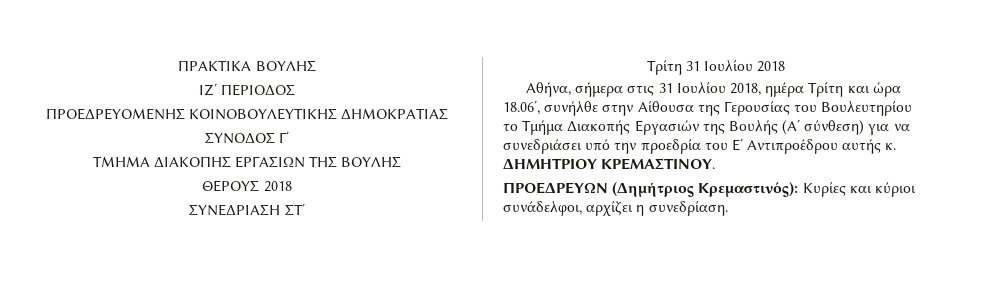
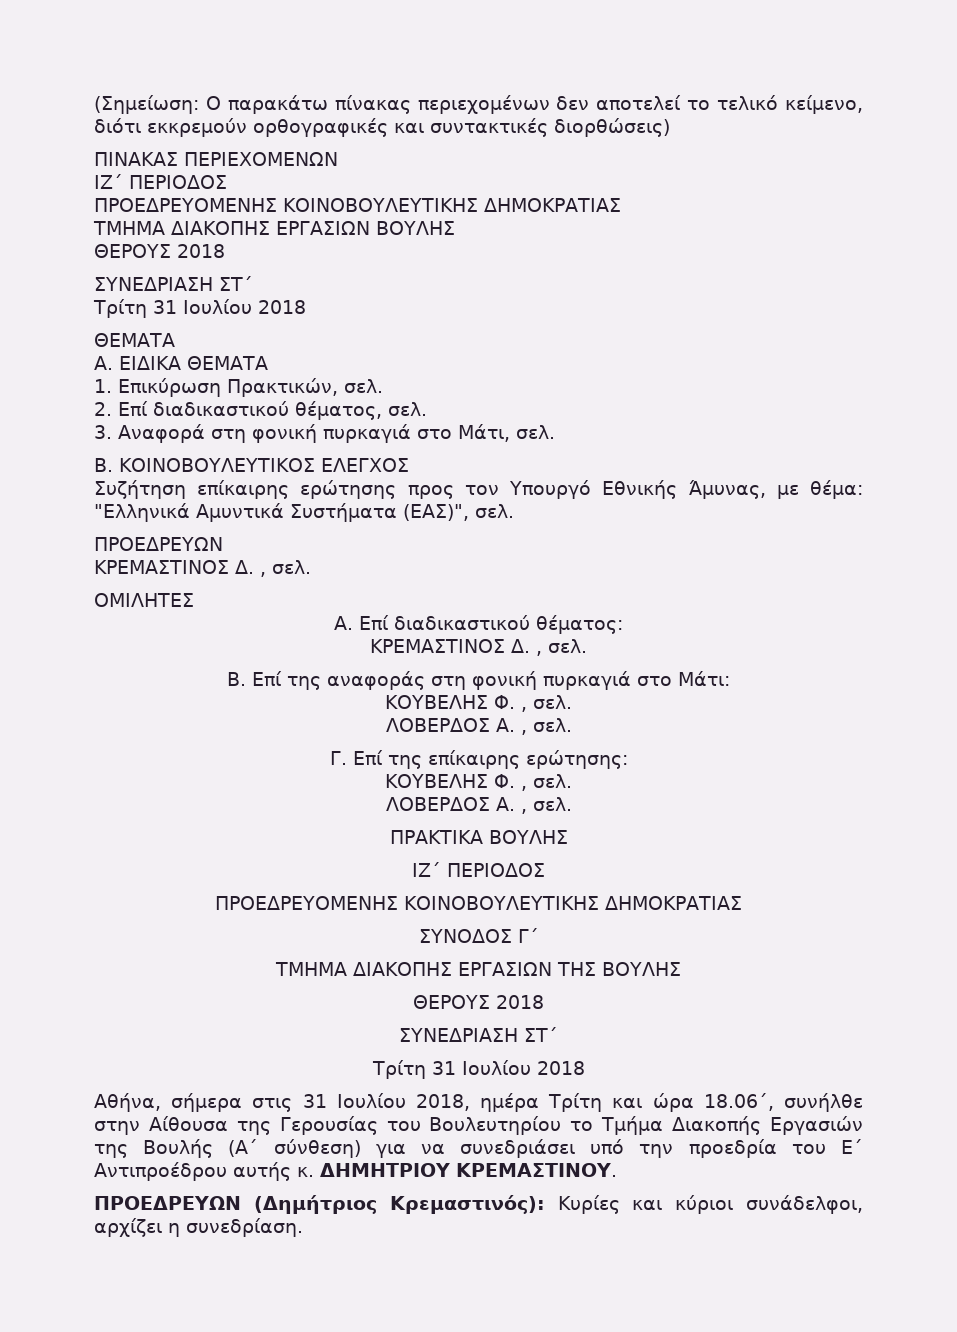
+ (Σημείωση: Ο παρακάτω πίνακας περιεχομένων δεν αποτελεί το τελικό κείμενο, διότι εκκρεμούν ορθογραφικές και συντακτικές διορθώσεις)
+ ΠΙΝΑΚΑΣ ΠΕΡΙΕΧΟΜΕΝΩΝ
+ ΙΖ΄ ΠΕΡΙΟΔΟΣ
+ ΠΡΟΕΔΡΕΥΟΜΕΝΗΣ ΚΟΙΝΟΒΟΥΛΕΥΤΙΚΗΣ ΔΗΜΟΚΡΑΤΙΑΣ
+ ΤΜΗΜΑ ΔΙΑΚΟΠΗΣ ΕΡΓΑΣΙΩΝ ΒΟΥΛΗΣ
+ ΘΕΡΟΥΣ 2018
+ ΣΥΝΕΔΡΙΑΣΗ ΣΤ΄
+ Τρίτη 31 Ιουλίου 2018
+ ΘΕΜΑΤΑ
+ Α. ΕΙΔΙΚΑ ΘΕΜΑΤΑ
+ 1. Επικύρωση Πρακτικών, σελ.
+ 2. Επί διαδικαστικού θέματος, σελ.
+ 3. Αναφορά στη φονική πυρκαγιά στο Μάτι, σελ.
+ Β. ΚΟΙΝΟΒΟΥΛΕΥΤΙΚΟΣ ΕΛΕΓΧΟΣ
+ Συζήτηση επίκαιρης ερώτησης προς τον Υπουργό Εθνικής Άμυνας, με θέμα: "Ελληνικά Αμυντικά Συστήματα (ΕΑΣ)", σελ.
+ ΠΡΟΕΔΡΕΥΩΝ
+ ΚΡΕΜΑΣΤΙΝΟΣ Δ. , σελ.
+ ΟΜΙΛΗΤΕΣ
+ Α. Επί διαδικαστικού θέματος:
+ ΚΡΕΜΑΣΤΙΝΟΣ Δ. , σελ.
+ Β. Επί της αναφοράς στη φονική πυρκαγιά στο Μάτι:
+ ΚΟΥΒΕΛΗΣ Φ. , σελ.
+ ΛΟΒΕΡΔΟΣ Α. , σελ.
+ Γ. Επί της επίκαιρης ερώτησης:
+ ΚΟΥΒΕΛΗΣ Φ. , σελ.
+ ΛΟΒΕΡΔΟΣ Α. , σελ.

